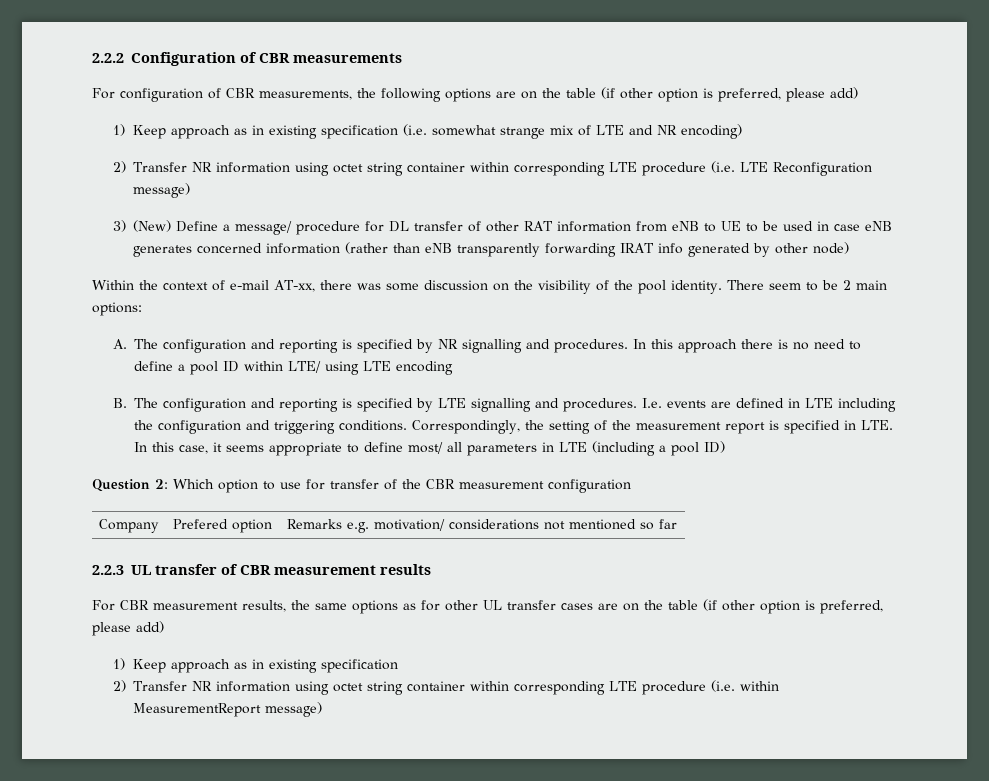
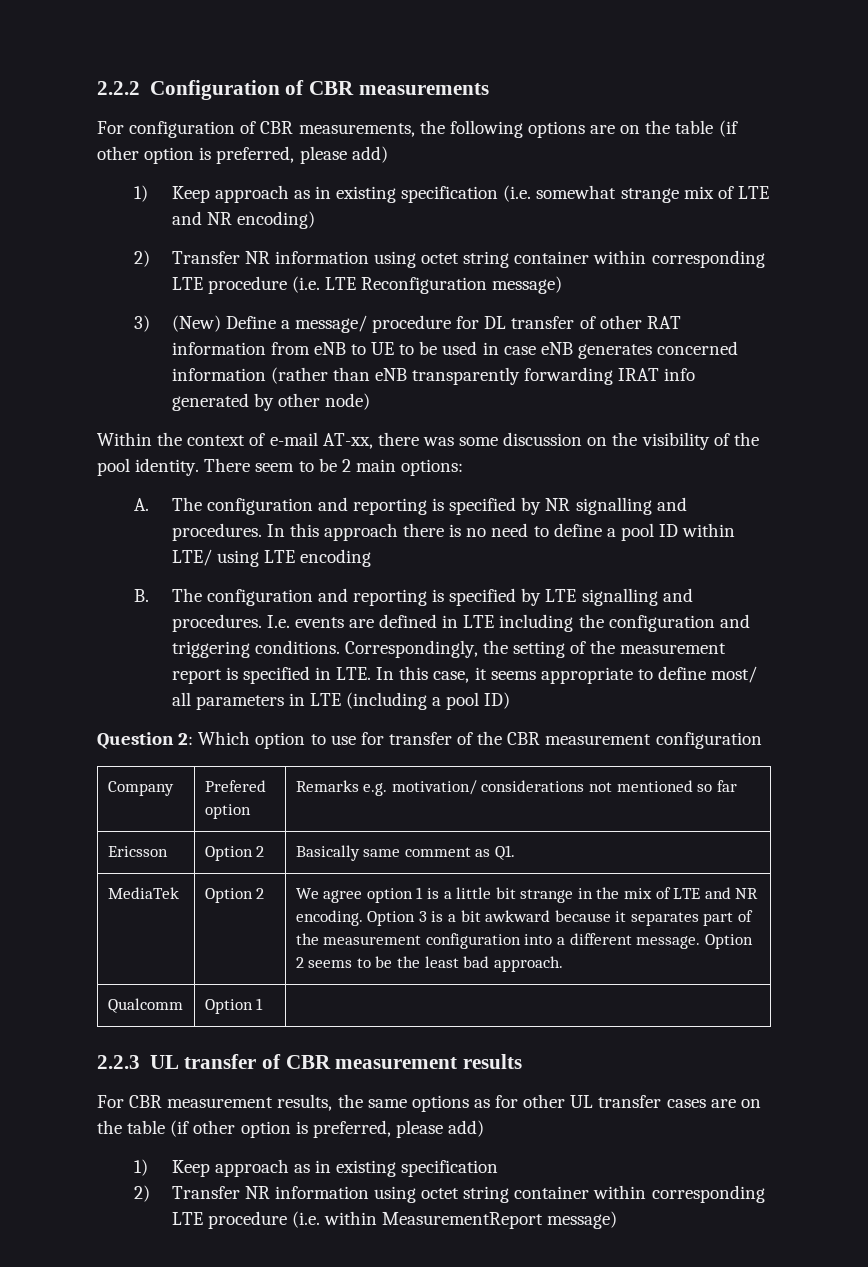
+ Ericsson | Option 2 | Basically same comment as Q1.
+ MediaTek | Option 2 | We agree option 1 is a little bit strange in the mix of LTE and NR encoding. Option 3 is a bit awkward because it separates part of the measurement configuration into a different message. Option 2 seems to be the least bad approach.
+ Qualcomm | Option 1 |

